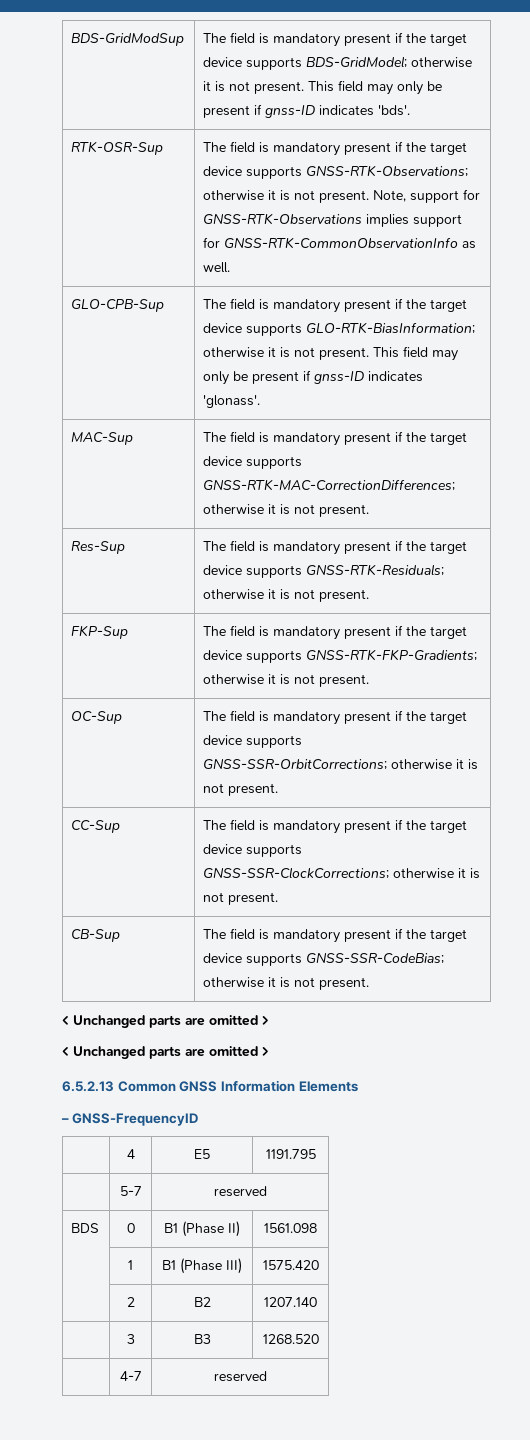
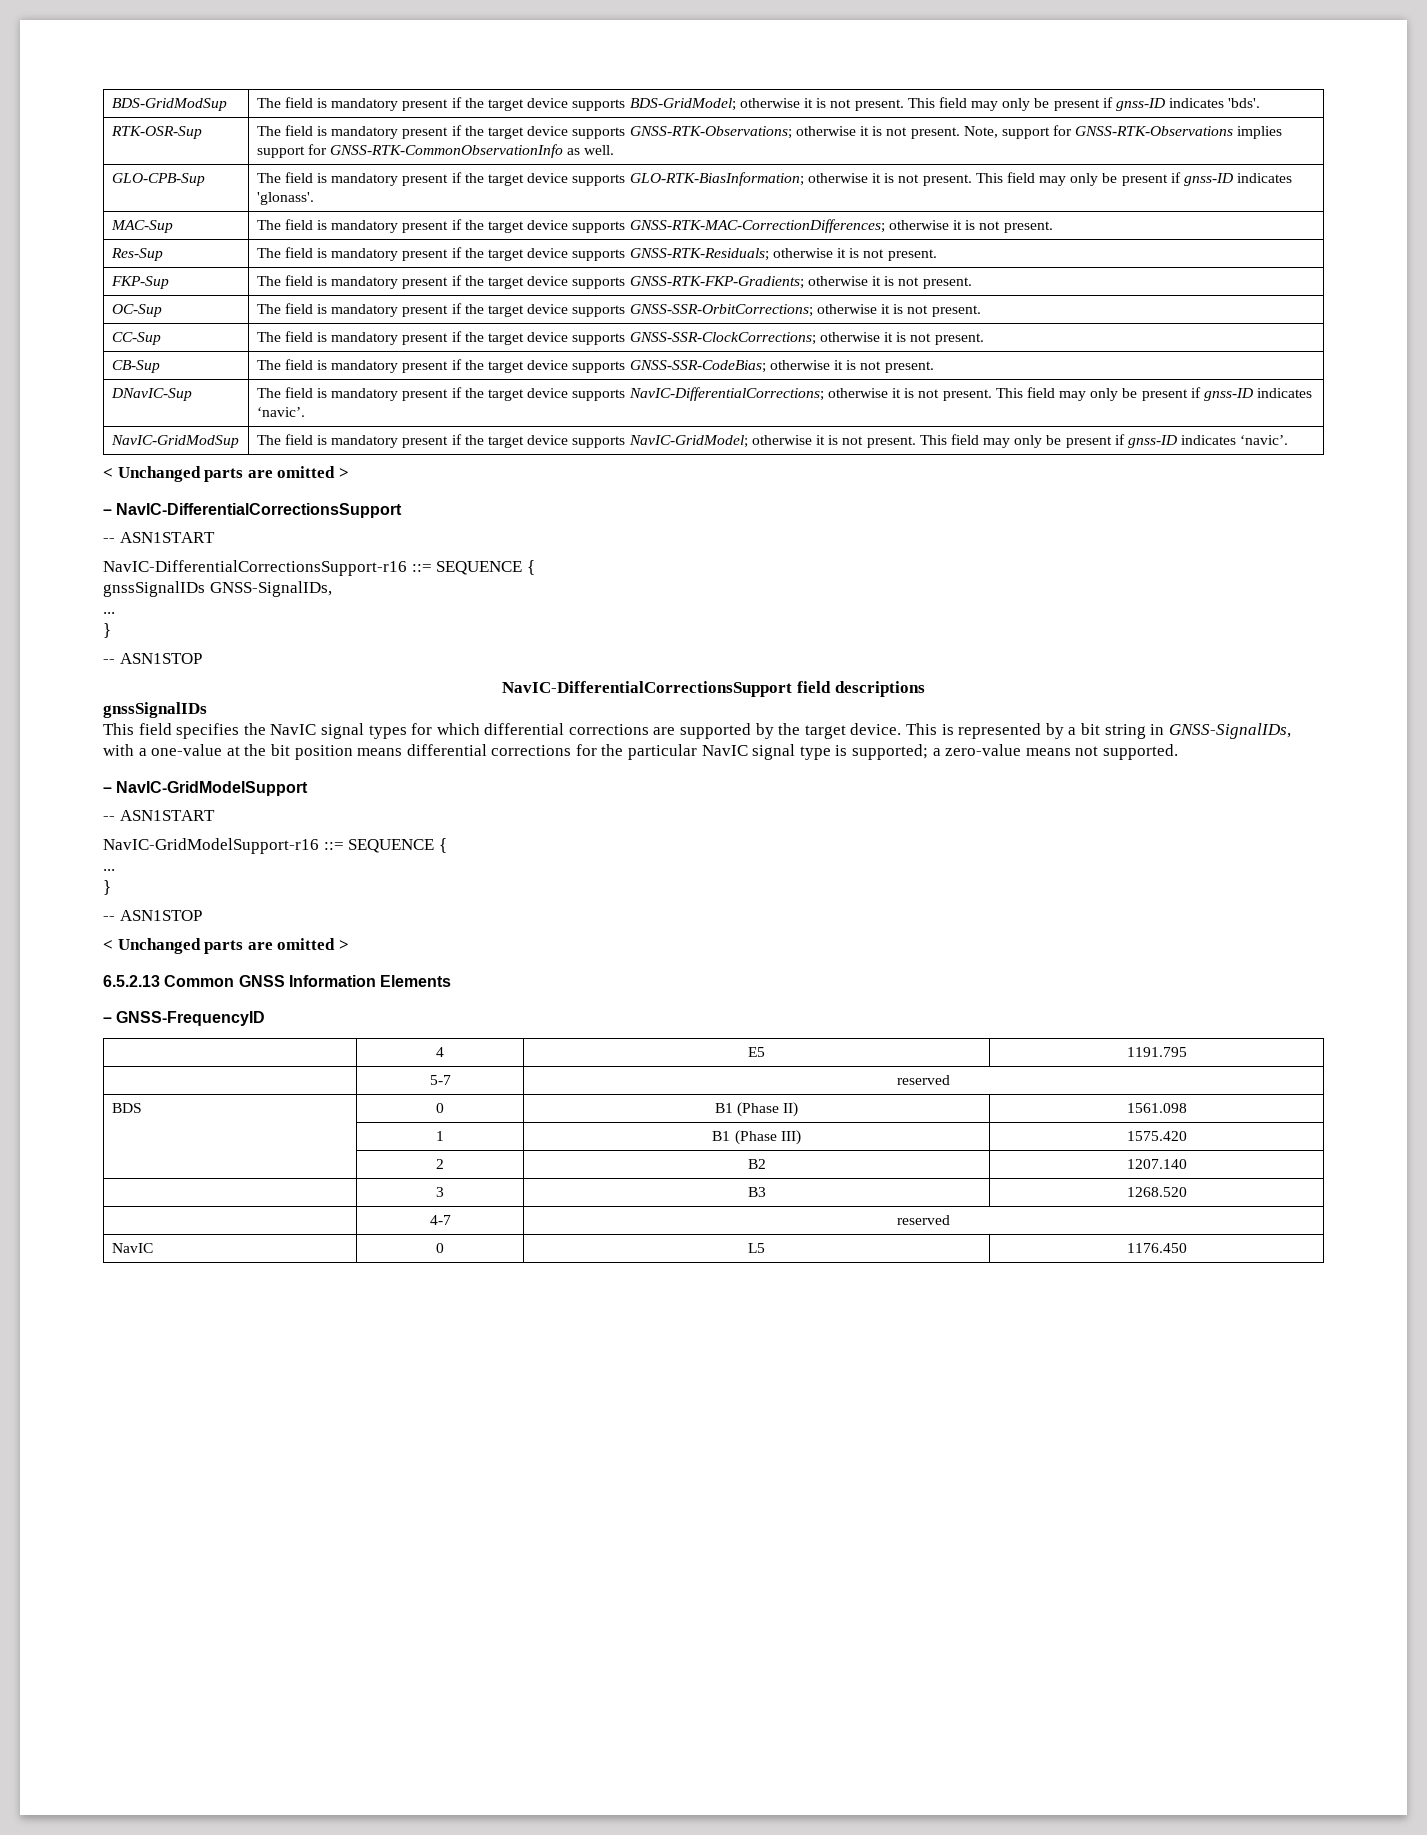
  CB-Sup | The field is mandatory present if the target device supports GNSS-SSR-CodeBias; otherwise it is not present.
+ DNavIC-Sup | The field is mandatory present if the target device supports NavIC-DifferentialCorrections; otherwise it is not present. This field may only be present if gnss-ID indicates ‘navic’.
+ NavIC-GridModSup | The field is mandatory present if the target device supports NavIC-GridModel; otherwise it is not present. This field may only be present if gnss-ID indicates ‘navic’.
  < Unchanged parts are omitted >
+ – NavIC-DifferentialCorrectionsSupport
+ -- ASN1START
+ NavIC-DifferentialCorrectionsSupport-r16 ::= SEQUENCE {
+ gnssSignalIDs GNSS-SignalIDs,
+ ...
+ }
+ -- ASN1STOP
+ NavIC-DifferentialCorrectionsSupport field descriptions
+ gnssSignalIDs
+ This field specifies the NavIC signal types for which differential corrections are supported by the target device. This is represented by a bit string in GNSS-SignalIDs, with a one-value at the bit position means differential corrections for the particular NavIC signal type is supported; a zero-value means not supported.
+ – NavIC-GridModelSupport
+ -- ASN1START
+ NavIC-GridModelSupport-r16 ::= SEQUENCE {
+ ...
+ }
+ -- ASN1STOP
+ NavIC | 0 | L5 | 1176.450

